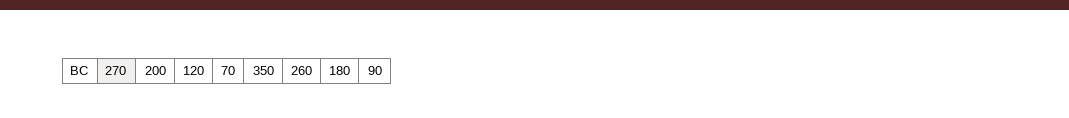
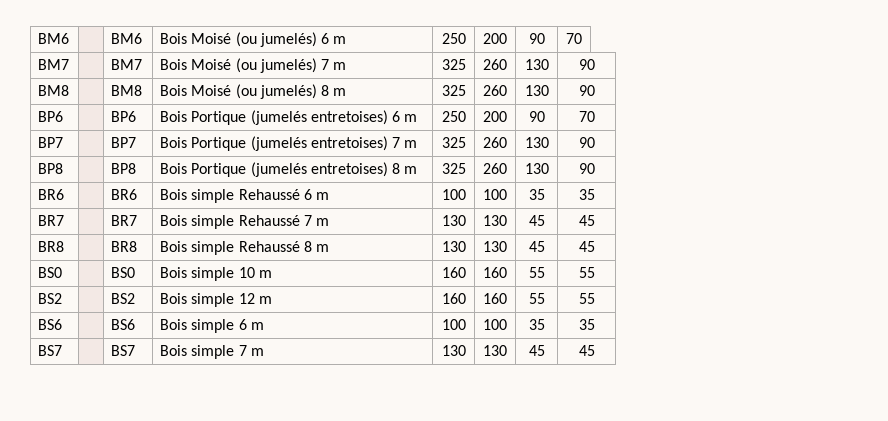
- BC | 270 | 200 | 120 | 70 | 350 | 260 | 180 | 90
+ BM6 | | BM6 | Bois Moisé (ou jumelés) 6 m | 250 | 200 | 90 | 70
+ BM7 | | BM7 | Bois Moisé (ou jumelés) 7 m | 325 | 260 | 130 | 90
+ BM8 | | BM8 | Bois Moisé (ou jumelés) 8 m | 325 | 260 | 130 | 90
+ BP6 | | BP6 | Bois Portique (jumelés entretoises) 6 m | 250 | 200 | 90 | 70
+ BP7 | | BP7 | Bois Portique (jumelés entretoises) 7 m | 325 | 260 | 130 | 90
+ BP8 | | BP8 | Bois Portique (jumelés entretoises) 8 m | 325 | 260 | 130 | 90
+ BR6 | | BR6 | Bois simple Rehaussé 6 m | 100 | 100 | 35 | 35
+ BR7 | | BR7 | Bois simple Rehaussé 7 m | 130 | 130 | 45 | 45
+ BR8 | | BR8 | Bois simple Rehaussé 8 m | 130 | 130 | 45 | 45
+ BS0 | | BS0 | Bois simple 10 m | 160 | 160 | 55 | 55
+ BS2 | | BS2 | Bois simple 12 m | 160 | 160 | 55 | 55
+ BS6 | | BS6 | Bois simple 6 m | 100 | 100 | 35 | 35
+ BS7 | | BS7 | Bois simple 7 m | 130 | 130 | 45 | 45

